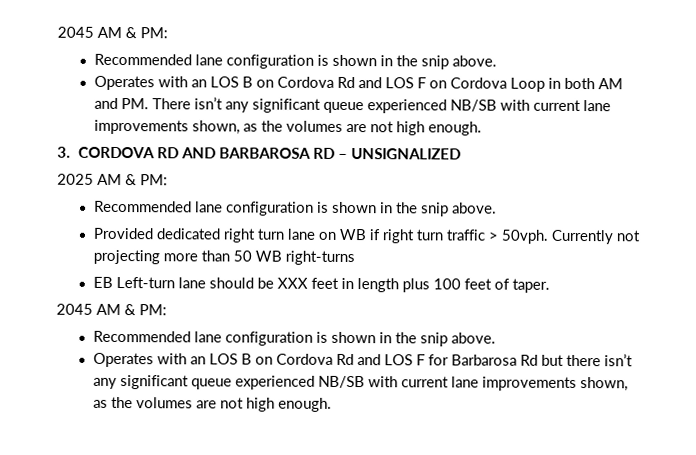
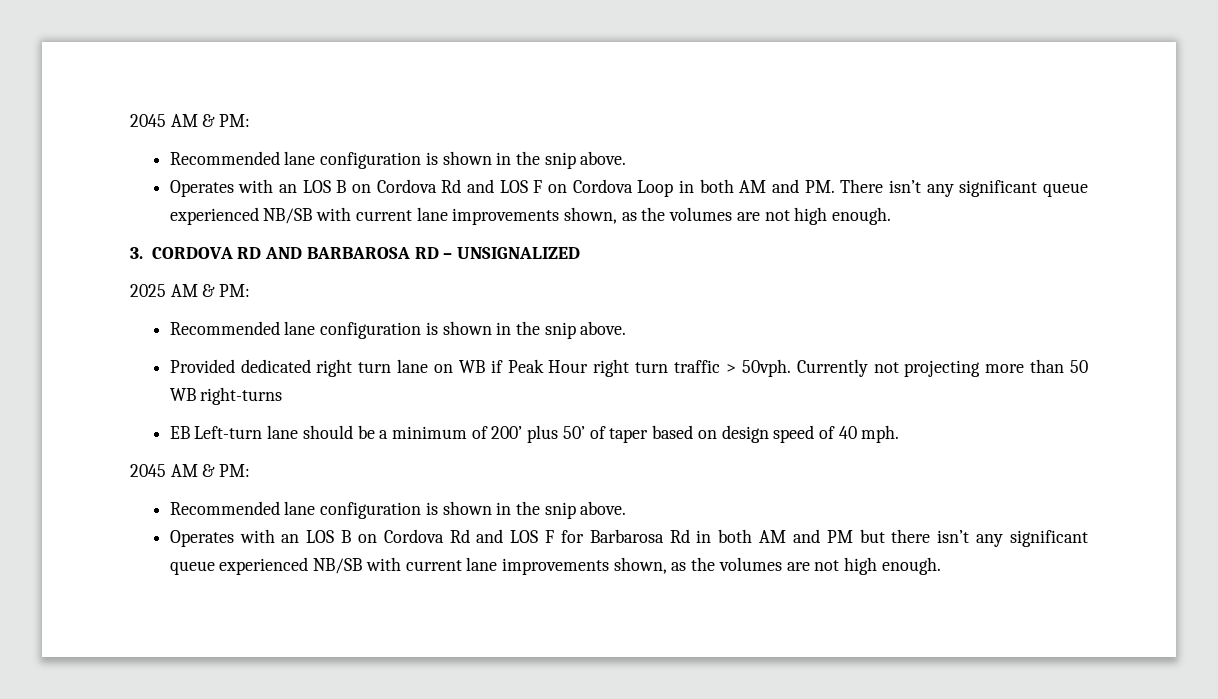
- Provided dedicated right turn lane on WB if right turn traffic > 50vph.
+ Provided dedicated right turn lane on WB if Peak Hour right turn traffic > 50vph.
- EB Left-turn lane should be XXX feet in length plus 100 feet of taper.
+ EB Left-turn lane should be a minimum of 200’ plus 50’ of taper based on design speed of 40 mph.
- Operates with an LOS B on Cordova Rd and LOS F for Barbarosa Rd but there isn’t any significant queue experienced NB/SB with current lane improvements shown, as the volumes are not high enough.
+ Operates with an LOS B on Cordova Rd and LOS F for Barbarosa Rd in both AM and PM but there isn’t any significant queue experienced NB/SB with current lane improvements shown, as the volumes are not high enough.

